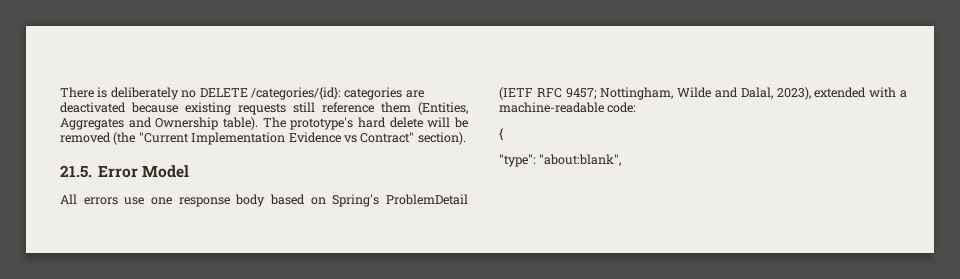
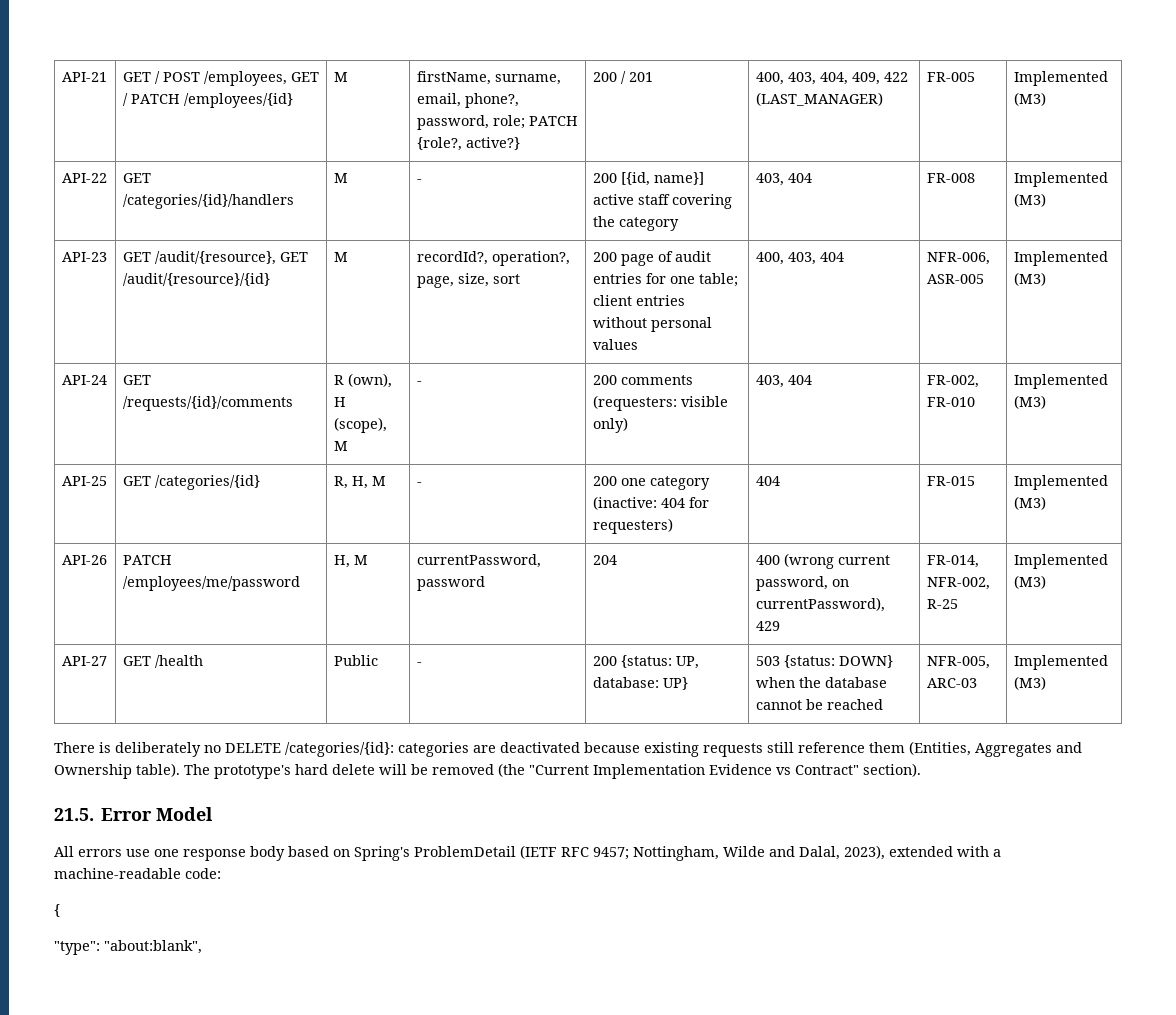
+ API-21 | GET / POST /employees, GET / PATCH /employees/{id} | M | firstName, surname, email, phone?, password, role; PATCH {role?, active?} | 200 / 201 | 400, 403, 404, 409, 422 (LAST_MANAGER) | FR-005 | Implemented (M3)
+ API-22 | GET /categories/{id}/handlers | M | - | 200 [{id, name}] active staff covering the category | 403, 404 | FR-008 | Implemented (M3)
+ API-23 | GET /audit/{resource}, GET /audit/{resource}/{id} | M | recordId?, operation?, page, size, sort | 200 page of audit entries for one table; client entries without personal values | 400, 403, 404 | NFR-006, ASR-005 | Implemented (M3)
+ API-24 | GET /requests/{id}/comments | R (own), H (scope), M | - | 200 comments (requesters: visible only) | 403, 404 | FR-002, FR-010 | Implemented (M3)
+ API-25 | GET /categories/{id} | R, H, M | - | 200 one category (inactive: 404 for requesters) | 404 | FR-015 | Implemented (M3)
+ API-26 | PATCH /employees/me/password | H, M | currentPassword, password | 204 | 400 (wrong current password, on currentPassword), 429 | FR-014, NFR-002, R-25 | Implemented (M3)
+ API-27 | GET /health | Public | - | 200 {status: UP, database: UP} | 503 {status: DOWN} when the database cannot be reached | NFR-005, ARC-03 | Implemented (M3)

